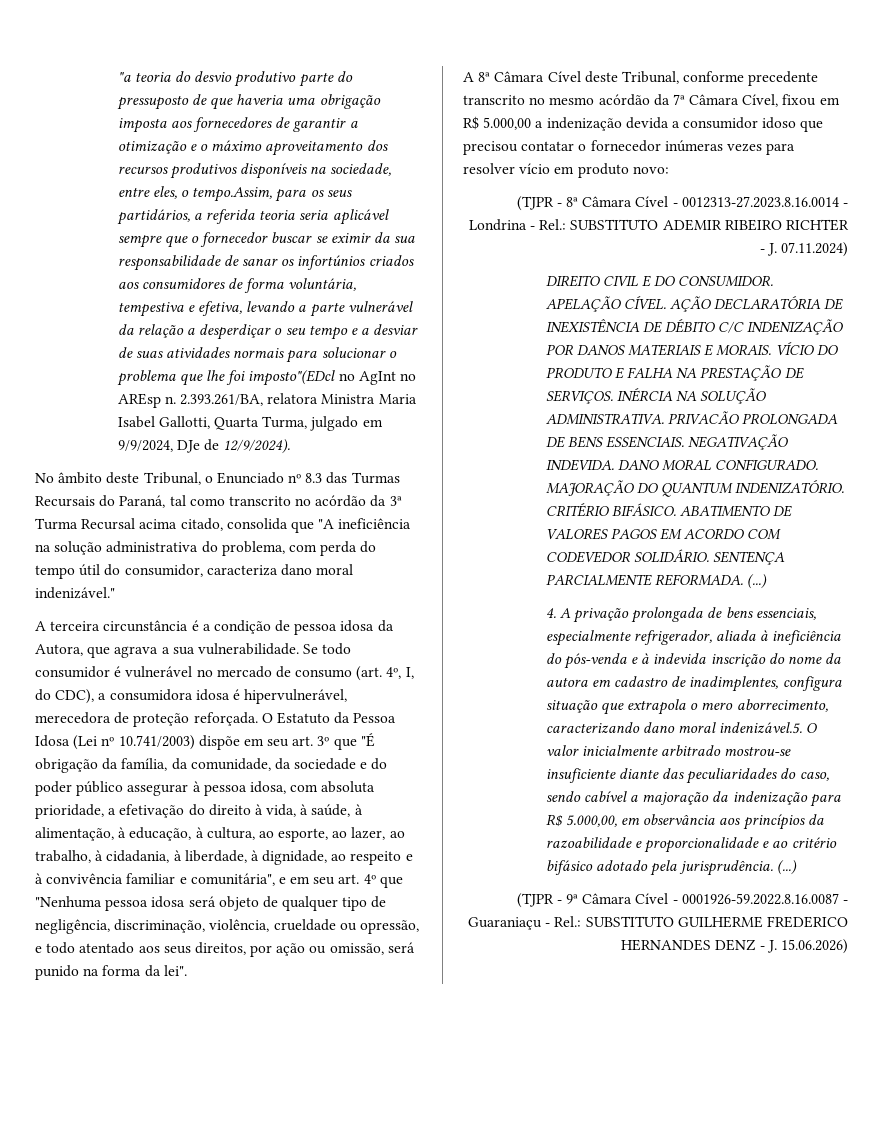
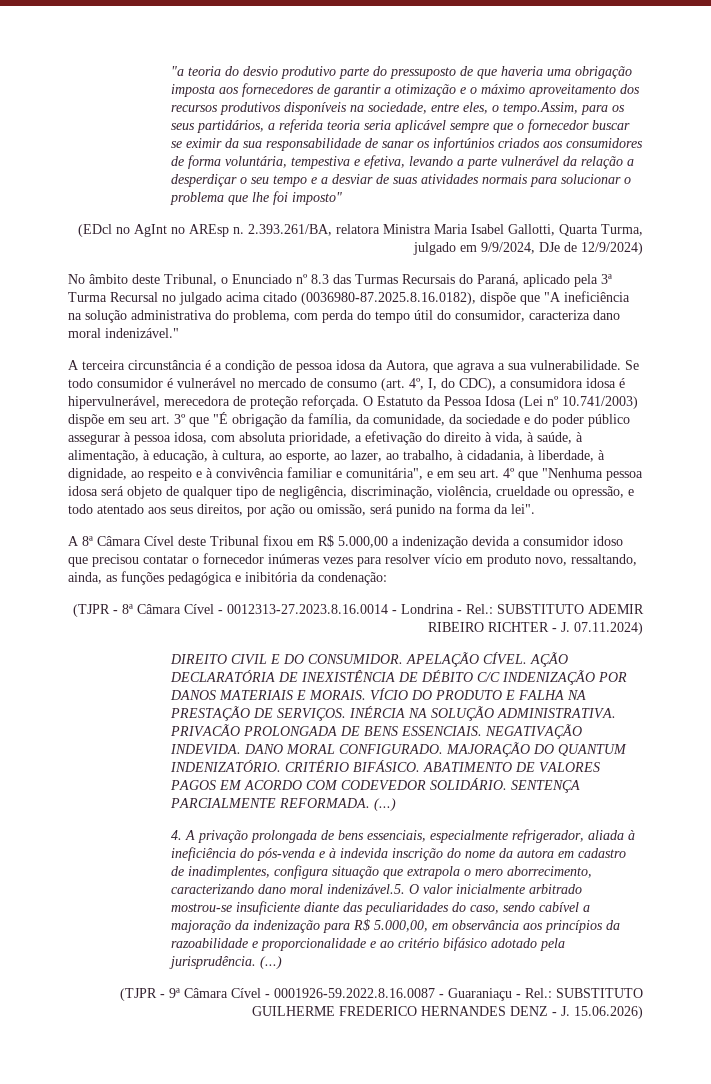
- "a teoria do desvio produtivo parte do pressuposto de que haveria uma obrigação imposta aos fornecedores de garantir a otimização e o máximo aproveitamento dos recursos produtivos disponíveis na sociedade, entre eles, o tempo.Assim, para os seus partidários, a referida teoria seria aplicável sempre que o fornecedor buscar se eximir da sua responsabilidade de sanar os infortúnios criados aos consumidores de forma voluntária, tempestiva e efetiva, levando a parte vulnerável da relação a desperdiçar o seu tempo e a desviar de suas atividades normais para solucionar o problema que lhe foi imposto"(EDcl no AgInt no AREsp n.
+ "a teoria do desvio produtivo parte do pressuposto de que haveria uma obrigação imposta aos fornecedores de garantir a otimização e o máximo aproveitamento dos recursos produtivos disponíveis na sociedade, entre eles, o tempo.Assim, para os seus partidários, a referida teoria seria aplicável sempre que o fornecedor buscar se eximir da sua responsabilidade de sanar os infortúnios criados aos consumidores de forma voluntária, tempestiva e efetiva, levando a parte vulnerável da relação a desperdiçar o seu tempo e a desviar de suas atividades normais para solucionar o problema que lhe foi imposto"
+ (EDcl no AgInt no AREsp n.
- 2.393.261/BA, relatora Ministra Maria Isabel Gallotti, Quarta Turma, julgado em 9/9/2024, DJe de 12/9/2024).
+ 2.393.261/BA, relatora Ministra Maria Isabel Gallotti, Quarta Turma, julgado em 9/9/2024, DJe de 12/9/2024)
- No âmbito deste Tribunal, o Enunciado nº 8.3 das Turmas Recursais do Paraná, tal como transcrito no acórdão da 3ª Turma Recursal acima citado, consolida que "A ineficiência na solução administrativa do problema, com perda do tempo útil do consumidor, caracteriza dano moral indenizável."
+ No âmbito deste Tribunal, o Enunciado nº 8.3 das Turmas Recursais do Paraná, aplicado pela 3ª Turma Recursal no julgado acima citado (0036980-87.2025.8.16.0182), dispõe que "A ineficiência na solução administrativa do problema, com perda do tempo útil do consumidor, caracteriza dano moral indenizável."
- A 8ª Câmara Cível deste Tribunal, conforme precedente transcrito no mesmo acórdão da 7ª Câmara Cível, fixou em R$ 5.000,00 a indenização devida a consumidor idoso que precisou contatar o fornecedor inúmeras vezes para resolver vício em produto novo:
+ A 8ª Câmara Cível deste Tribunal fixou em R$ 5.000,00 a indenização devida a consumidor idoso que precisou contatar o fornecedor inúmeras vezes para resolver vício em produto novo, ressaltando, ainda, as funções pedagógica e inibitória da condenação:

